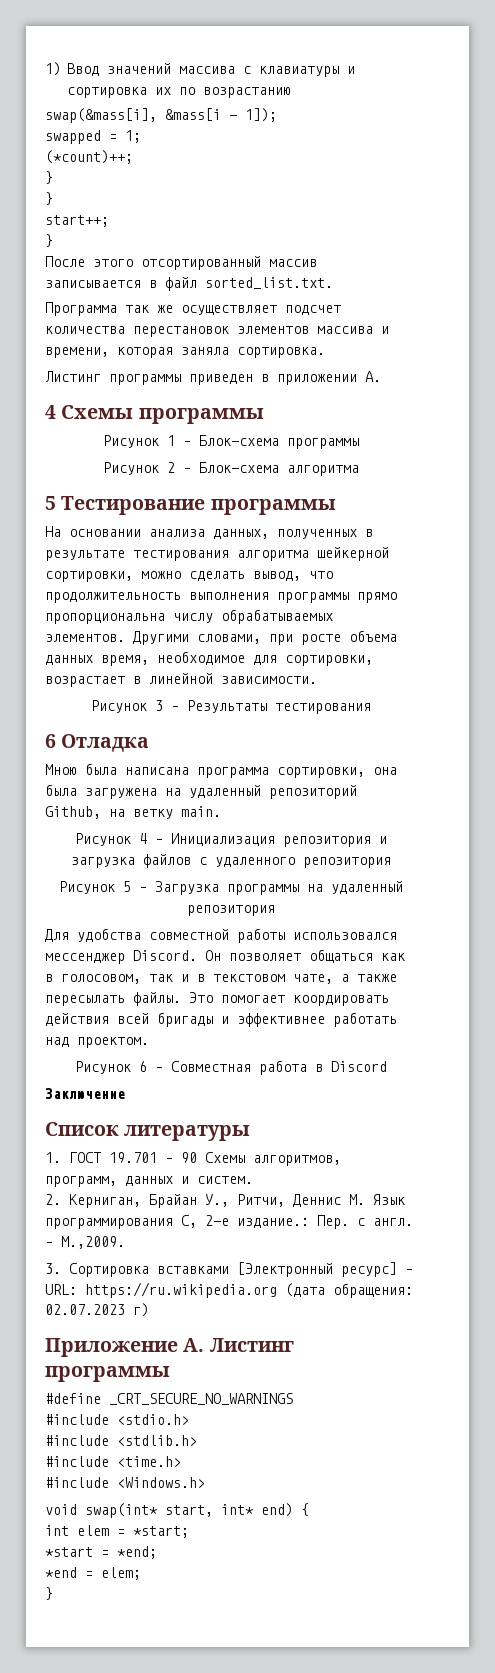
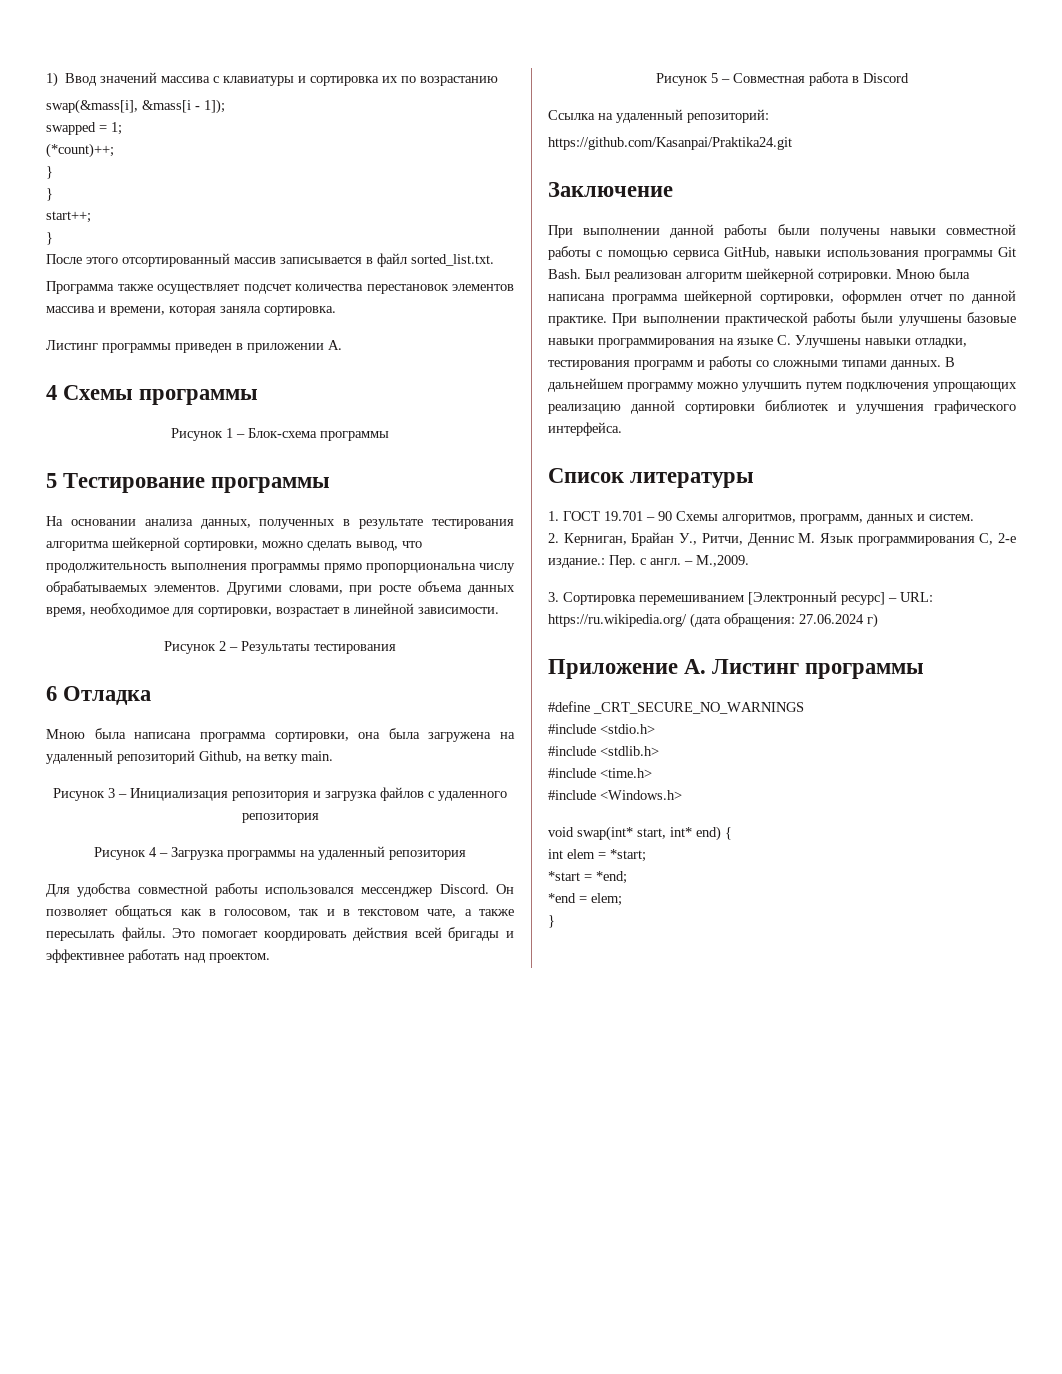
- Программа так же осуществляет подсчет количества перестановок элементов массива и времени, которая заняла сортировка.
+ Программа также осуществляет подсчет количества перестановок элементов массива и времени, которая заняла сортировка.
- Рисунок 2 – Блок-схема алгоритма
- Рисунок 3 – Результаты тестирования
+ Рисунок 2 – Результаты тестирования
- Рисунок 4 – Инициализация репозитория и загрузка файлов с удаленного репозитория
+ Рисунок 3 – Инициализация репозитория и загрузка файлов с удаленного репозитория
- Рисунок 5 – Загрузка программы на удаленный репозитория
+ Рисунок 4 – Загрузка программы на удаленный репозитория
- Рисунок 6 – Совместная работа в Discord
+ Рисунок 5 – Совместная работа в Discord
+ Ссылка на удаленный репозиторий:
+ https://github.com/Kasanpai/Praktika24.git
  Заключение
+ При выполнении данной работы были получены навыки совместной работы с помощью сервиса GitHub, навыки использования программы Git Bash. Был реализован алгоритм шейкерной сотрировки. Мною была написана программа шейкерной сортировки, оформлен отчет по данной практике. При выполнении практической работы были улучшены базовые навыки программирования на языке С. Улучшены навыки отладки, тестирования программ и работы со сложными типами данных. В дальнейшем программу можно улучшить путем подключения упрощающих реализацию данной сортировки библиотек и улучшения графического интерфейса.
- 3. Сортировка вставками [Электронный ресурс] – URL: https://ru.wikipedia.org (дата обращения: 02.07.2023 г)
+ 3. Сортировка перемешиванием [Электронный ресурс] – URL: https://ru.wikipedia.org/ (дата обращения: 27.06.2024 г)

